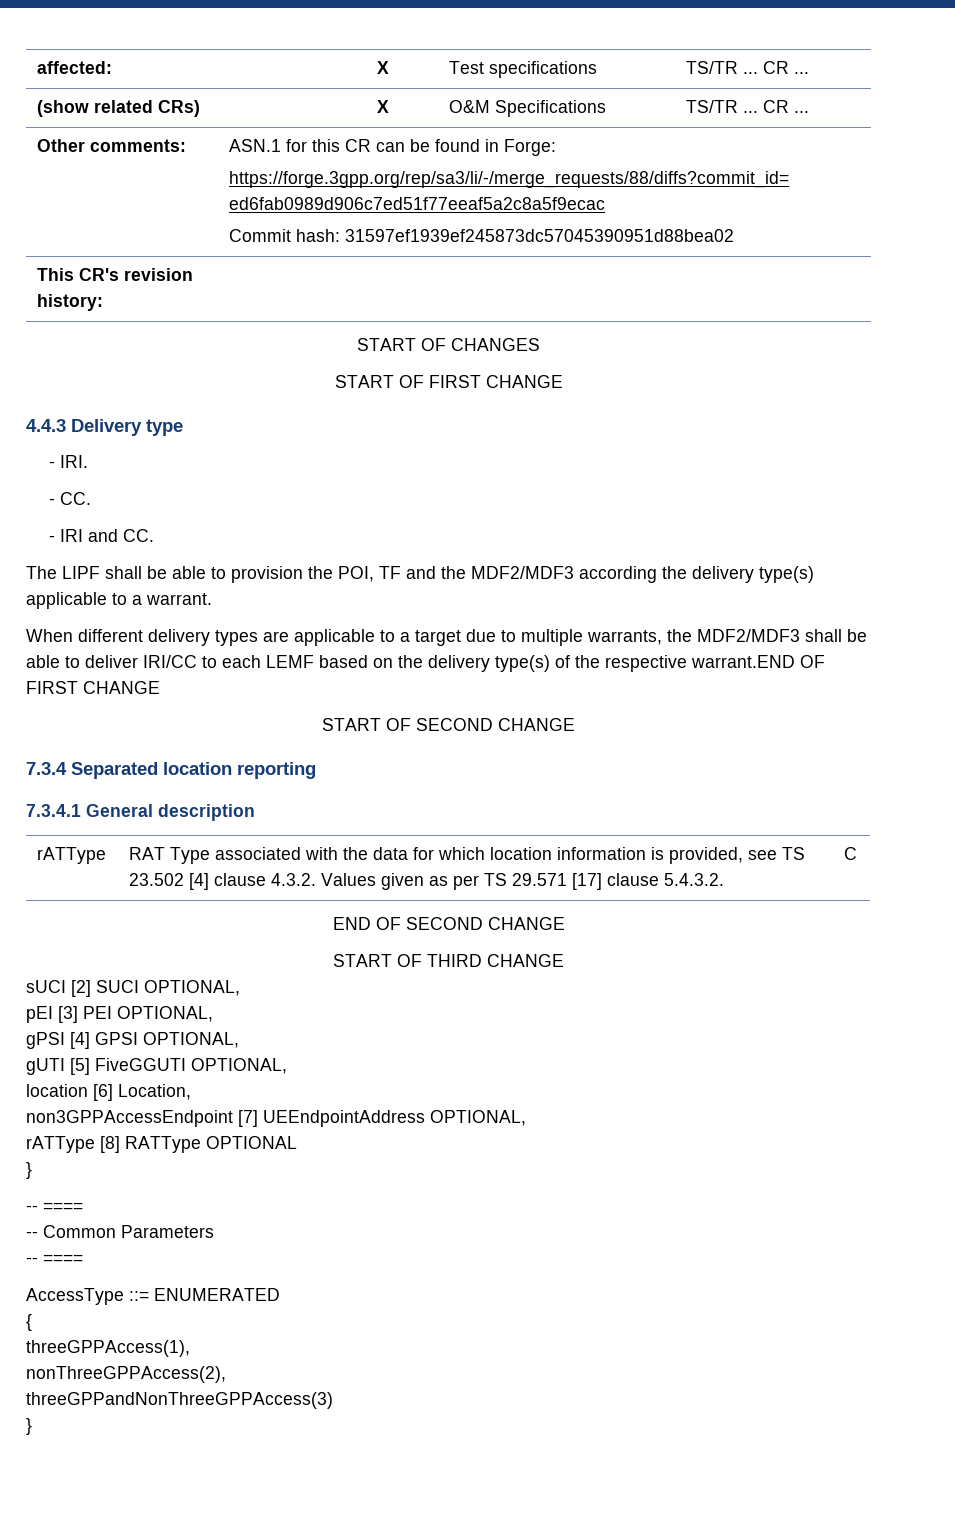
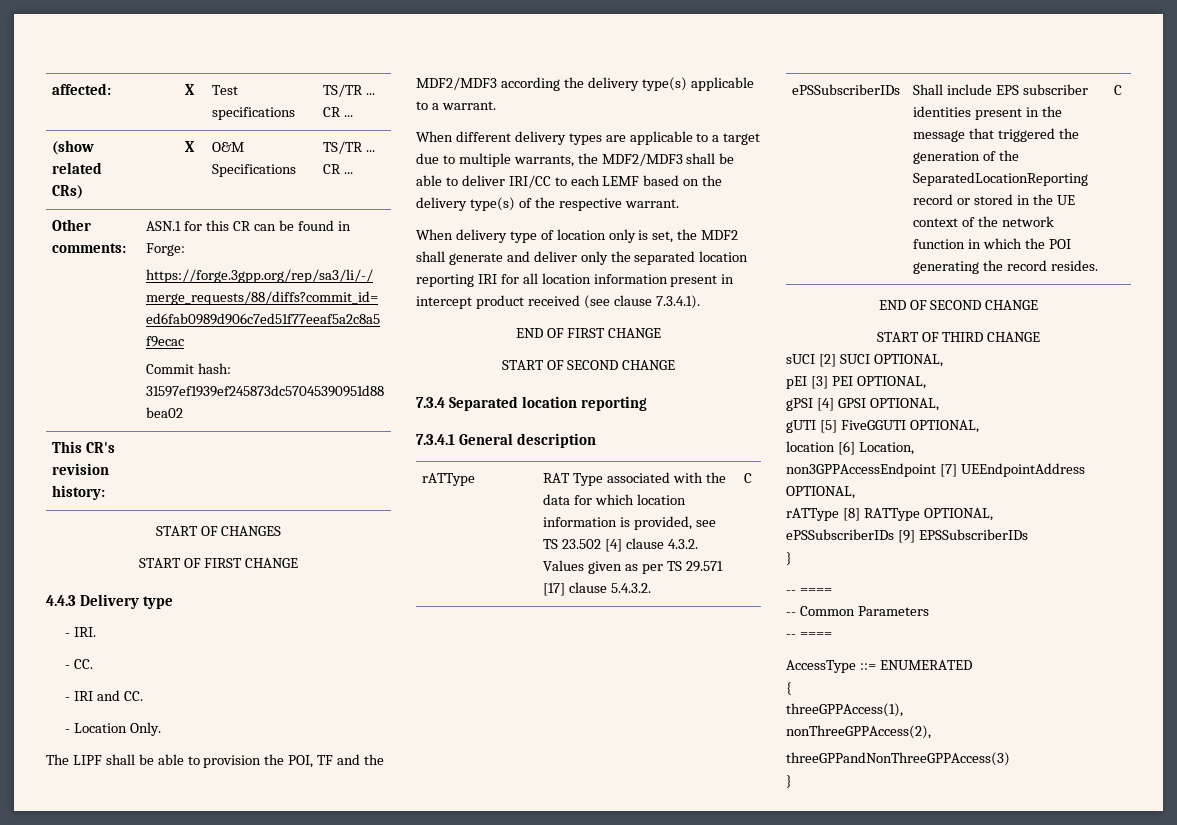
+ - Location Only.
- When different delivery types are applicable to a target due to multiple warrants, the MDF2/MDF3 shall be able to deliver IRI/CC to each LEMF based on the delivery type(s) of the respective warrant.END OF FIRST CHANGE
+ When different delivery types are applicable to a target due to multiple warrants, the MDF2/MDF3 shall be able to deliver IRI/CC to each LEMF based on the delivery type(s) of the respective warrant.
+ When delivery type of location only is set, the MDF2 shall generate and deliver only the separated location reporting IRI for all location information present in intercept product received (see clause 7.3.4.1).
+ END OF FIRST CHANGE
+ ePSSubscriberIDs | Shall include EPS subscriber identities present in the message that triggered the generation of the SeparatedLocationReporting record or stored in the UE context of the network function in which the POI generating the record resides. | C
- rATType [8] RATType OPTIONAL
+ rATType [8] RATType OPTIONAL,
+ ePSSubscriberIDs [9] EPSSubscriberIDs

